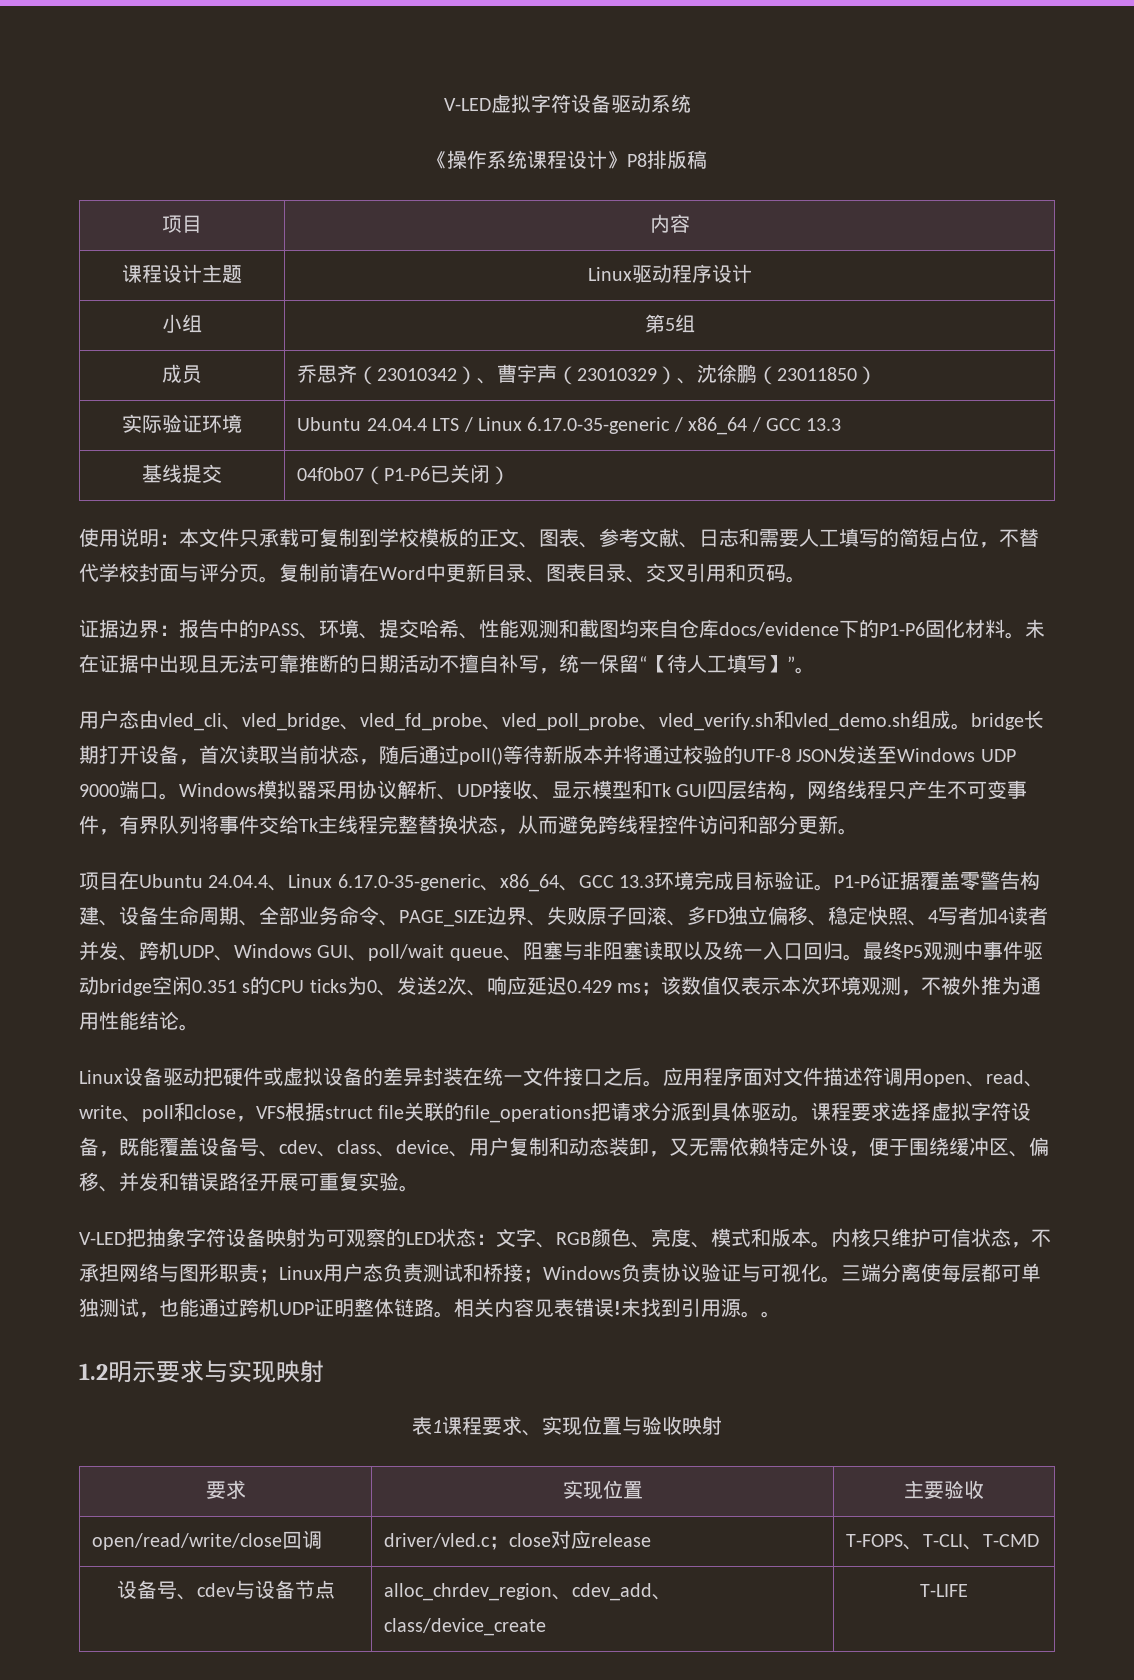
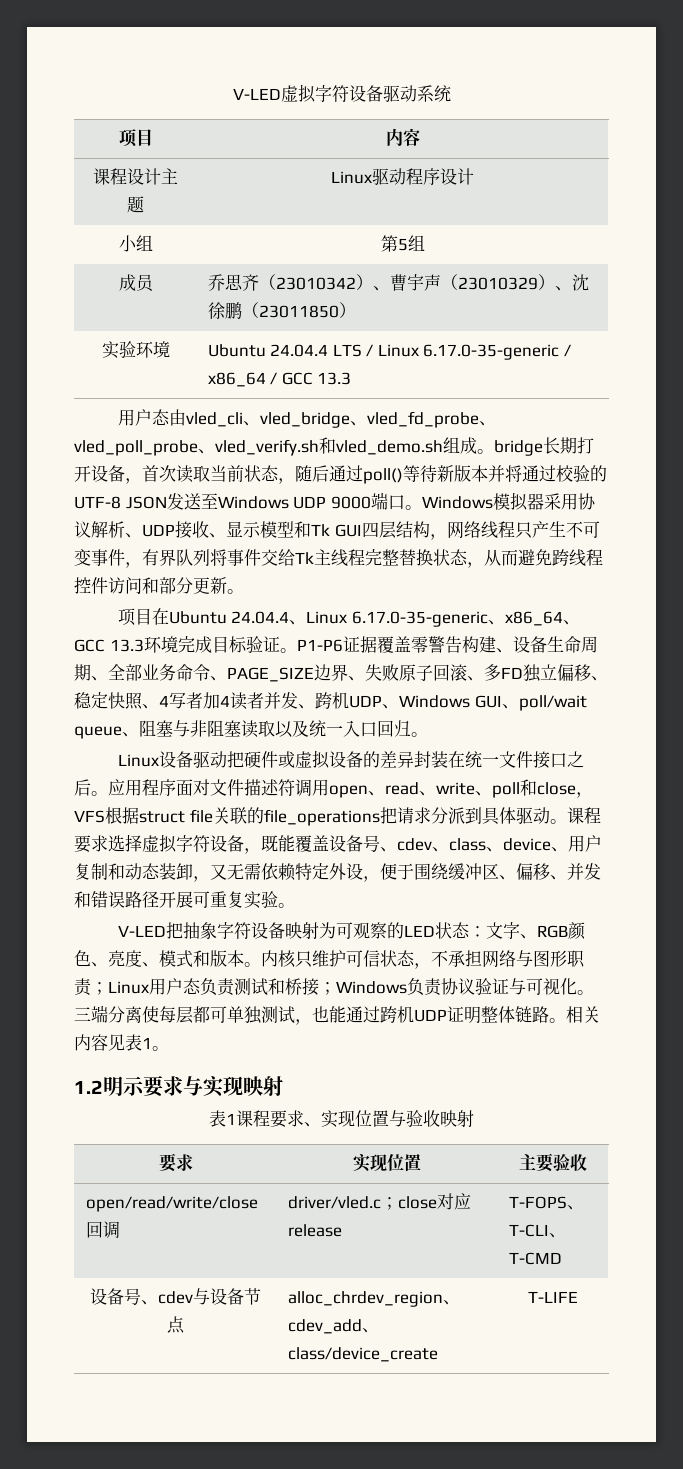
- 《操作系统课程设计》P8排版稿
- 实际验证环境 | Ubuntu 24.04.4 LTS / Linux 6.17.0-35-generic / x86_64 / GCC 13.3
+ 实验环境 | Ubuntu 24.04.4 LTS / Linux 6.17.0-35-generic / x86_64 / GCC 13.3
- 基线提交 | 04f0b07（P1-P6已关闭）
- 使用说明：本文件只承载可复制到学校模板的正文、图表、参考文献、日志和需要人工填写的简短占位，不替代学校封面与评分页。复制前请在Word中更新目录、图表目录、交叉引用和页码。
- 证据边界：报告中的PASS、环境、提交哈希、性能观测和截图均来自仓库docs/evidence下的P1-P6固化材料。未在证据中出现且无法可靠推断的日期活动不擅自补写，统一保留“【待人工填写】”。
- 最终P5观测中事件驱动bridge空闲0.351 s的CPU ticks为0、发送2次、响应延迟0.429 ms；该数值仅表示本次环境观测，不被外推为通用性能结论。
- 相关内容见表错误!未找到引用源。。
+ 相关内容见表1。

